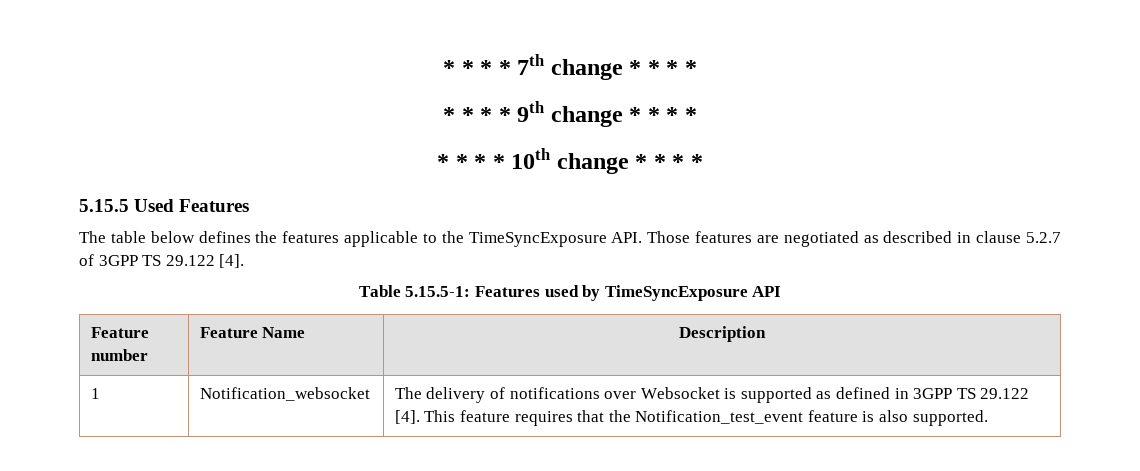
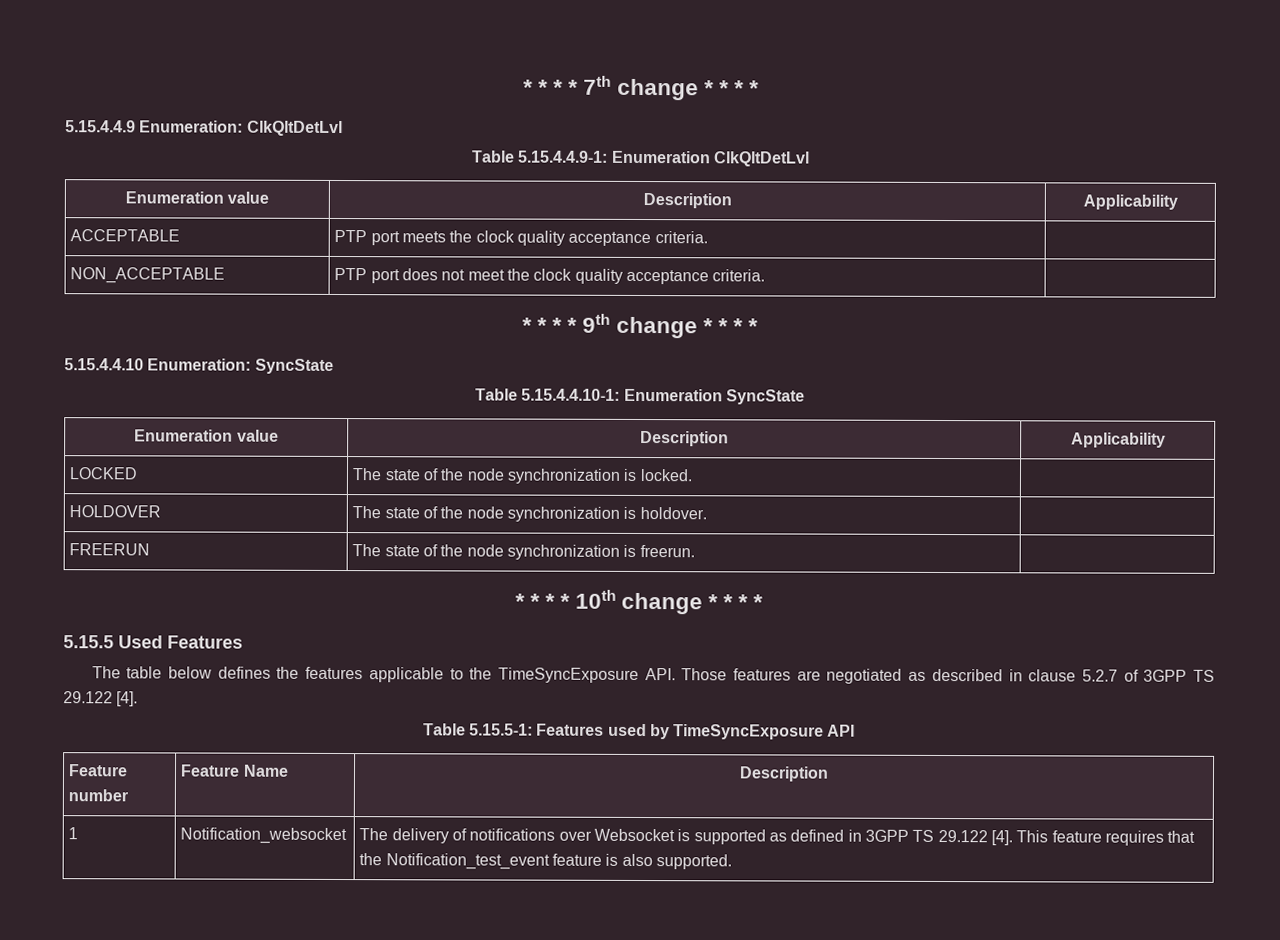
+ 5.15.4.4.9 Enumeration: ClkQltDetLvl
+ Table 5.15.4.4.9-1: Enumeration ClkQltDetLvl
+ Enumeration value | Description | Applicability
+ ACCEPTABLE | PTP port meets the clock quality acceptance criteria. |
+ NON_ACCEPTABLE | PTP port does not meet the clock quality acceptance criteria. |
+ 5.15.4.4.10 Enumeration: SyncState
+ Table 5.15.4.4.10-1: Enumeration SyncState
+ Enumeration value | Description | Applicability
+ LOCKED | The state of the node synchronization is locked. |
+ HOLDOVER | The state of the node synchronization is holdover. |
+ FREERUN | The state of the node synchronization is freerun. |

